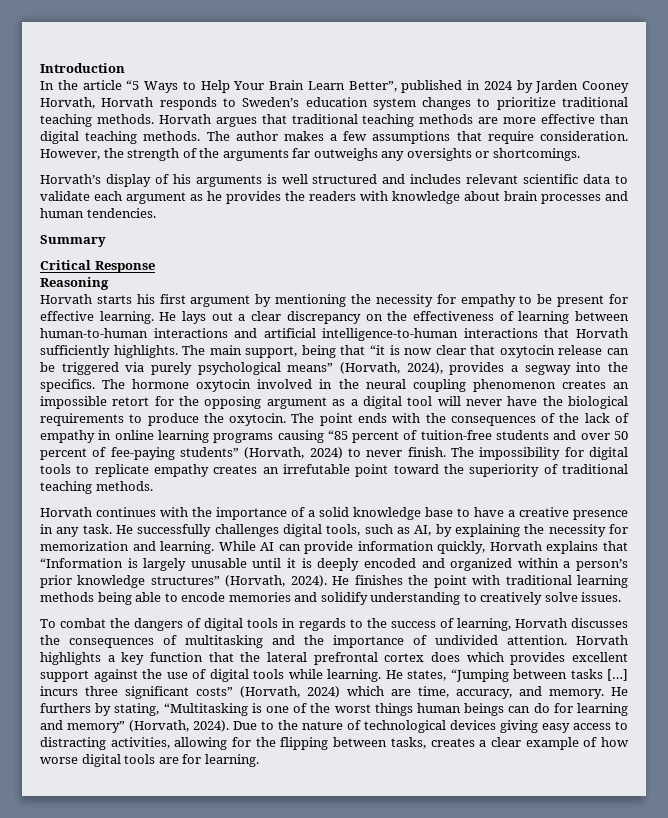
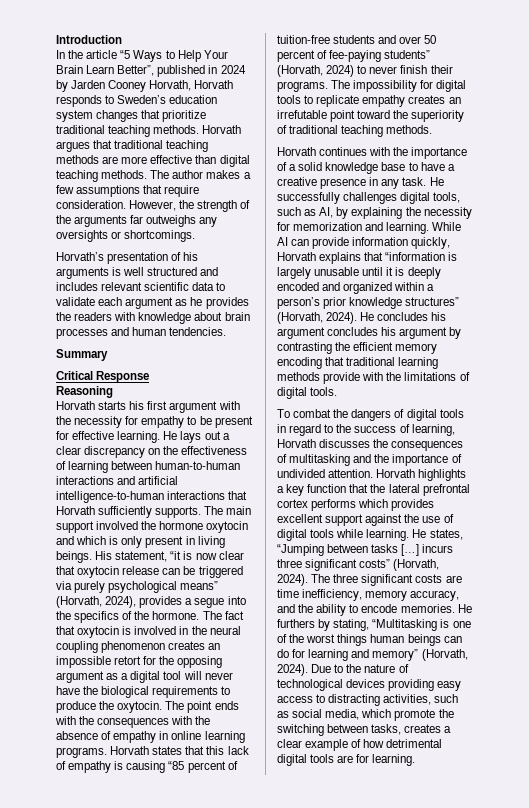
- In the article “5 Ways to Help Your Brain Learn Better”, published in 2024 by Jarden Cooney Horvath, Horvath responds to Sweden’s education system changes to prioritize traditional teaching methods.
+ In the article “5 Ways to Help Your Brain Learn Better”, published in 2024 by Jarden Cooney Horvath, Horvath responds to Sweden’s education system changes that prioritize traditional teaching methods.
- Horvath’s display of his arguments is well structured and includes relevant scientific data to validate each argument as he provides the readers with knowledge about brain processes and human tendencies.
+ Horvath’s presentation of his arguments is well structured and includes relevant scientific data to validate each argument as he provides the readers with knowledge about brain processes and human tendencies.
- Horvath starts his first argument by mentioning the necessity for empathy to be present for effective learning.
+ Horvath starts his first argument with the necessity for empathy to be present for effective learning.
- He lays out a clear discrepancy on the effectiveness of learning between human-to-human interactions and artificial intelligence-to-human interactions that Horvath sufficiently highlights.
+ He lays out a clear discrepancy on the effectiveness of learning between human-to-human interactions and artificial intelligence-to-human interactions that Horvath sufficiently supports.
- The main support, being that “it is now clear that oxytocin release can be triggered via purely psychological means” (Horvath, 2024), provides a segway into the specifics. The hormone oxytocin involved in the neural coupling phenomenon creates an impossible retort for the opposing argument as a digital tool will never have the biological requirements to produce the oxytocin.
+ The main support involved the hormone oxytocin and which is only present in living beings. His statement, “it is now clear that oxytocin release can be triggered via purely psychological means” (Horvath, 2024), provides a segue into the specifics of the hormone. The fact that oxytocin is involved in the neural coupling phenomenon creates an impossible retort for the opposing argument as a digital tool will never have the biological requirements to produce the oxytocin.
- The point ends with the consequences of the lack of empathy in online learning programs causing “85 percent of tuition-free students and over 50 percent of fee-paying students” (Horvath, 2024) to never finish.
+ The point ends with the consequences with the absence of empathy in online learning programs. Horvath states that this lack of empathy is causing “85 percent of tuition-free students and over 50 percent of fee-paying students” (Horvath, 2024) to never finish their programs.
- While AI can provide information quickly, Horvath explains that “Information is largely unusable until it is deeply encoded and organized within a person’s prior knowledge structures” (Horvath, 2024).
+ While AI can provide information quickly, Horvath explains that “information is largely unusable until it is deeply encoded and organized within a person’s prior knowledge structures” (Horvath, 2024).
- He finishes the point with traditional learning methods being able to encode memories and solidify understanding to creatively solve issues.
+ He concludes his argument concludes his argument by contrasting the efficient memory encoding that traditional learning methods provide with the limitations of digital tools.
- To combat the dangers of digital tools in regards to the success of learning, Horvath discusses the consequences of multitasking and the importance of undivided attention.
+ To combat the dangers of digital tools in regard to the success of learning, Horvath discusses the consequences of multitasking and the importance of undivided attention.
- Horvath highlights a key function that the lateral prefrontal cortex does which provides excellent support against the use of digital tools while learning.
+ Horvath highlights a key function that the lateral prefrontal cortex performs which provides excellent support against the use of digital tools while learning.
- He states, “Jumping between tasks […] incurs three significant costs” (Horvath, 2024) which are time, accuracy, and memory.
+ He states, “Jumping between tasks […] incurs three significant costs” (Horvath, 2024). The three significant costs are time inefficiency, memory accuracy, and the ability to encode memories.
- Due to the nature of technological devices giving easy access to distracting activities, allowing for the flipping between tasks, creates a clear example of how worse digital tools are for learning.
+ Due to the nature of technological devices providing easy access to distracting activities, such as social media, which promote the switching between tasks, creates a clear example of how detrimental digital tools are for learning.

